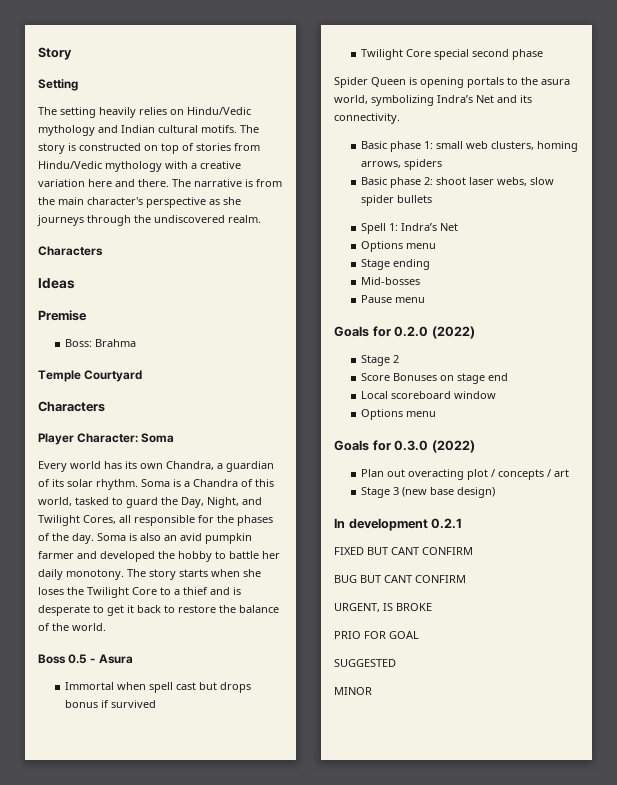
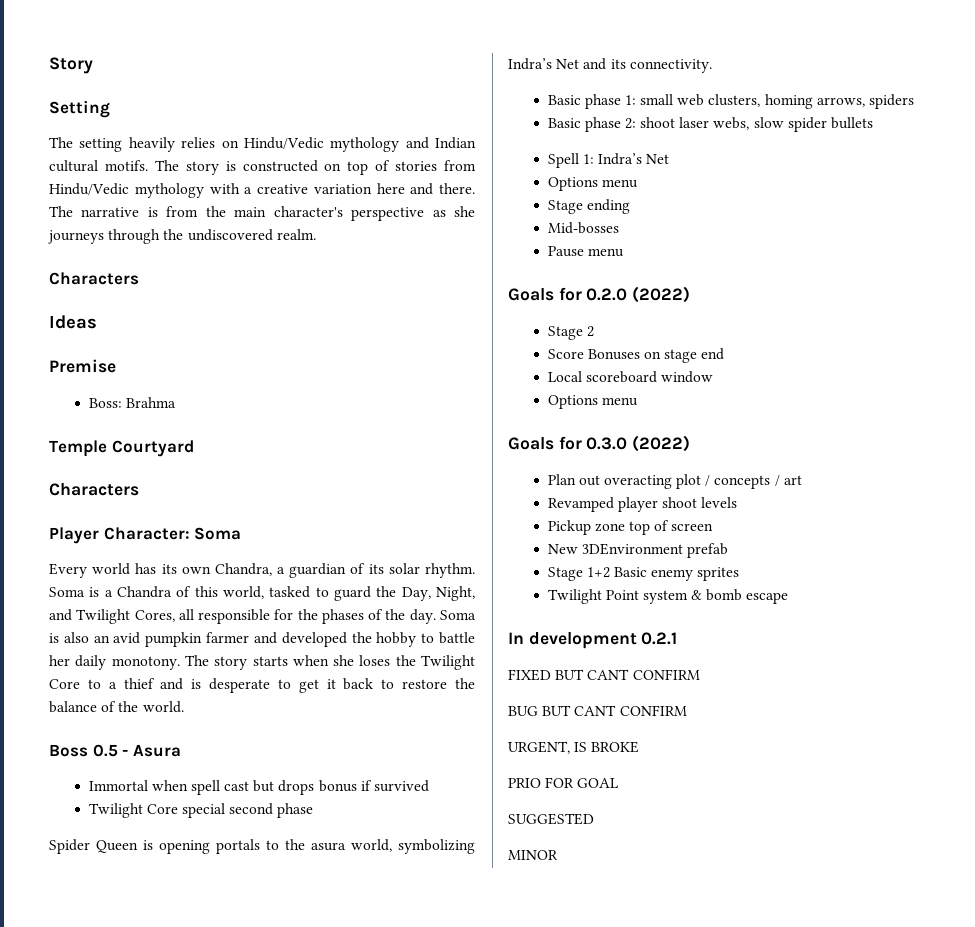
- Stage 3 (new base design)
+ Revamped player shoot levels
+ Pickup zone top of screen
+ New 3DEnvironment prefab
+ Stage 1+2 Basic enemy sprites
+ Twilight Point system & bomb escape

